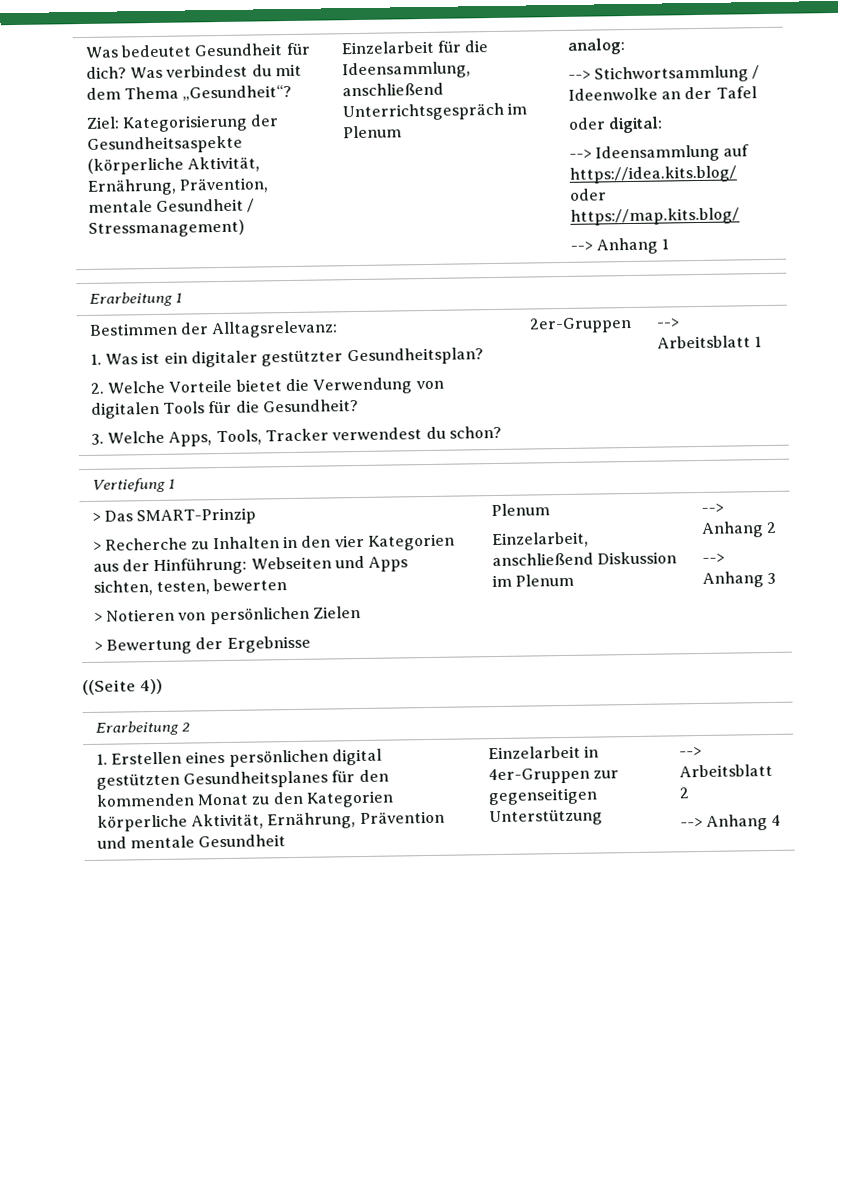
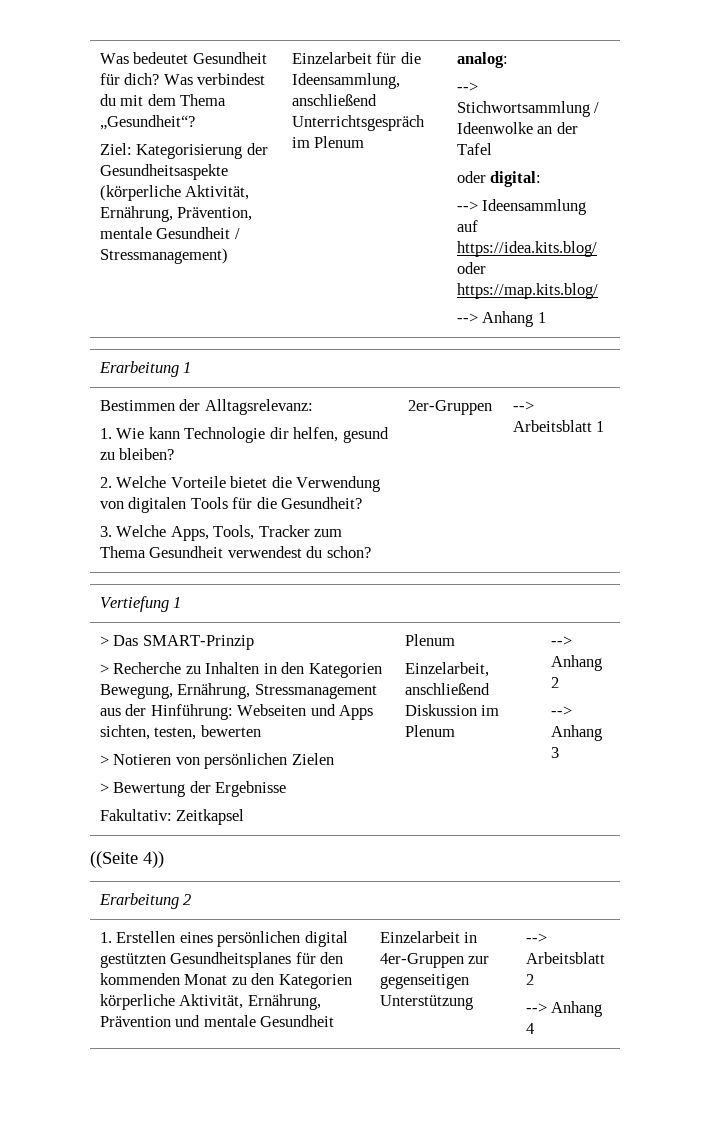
  Bestimmen der Alltagsrelevanz:
- 1. Was ist ein digitaler gestützter Gesundheitsplan?
+ 1. Wie kann Technologie dir helfen, gesund zu bleiben?
  2. Welche Vorteile bietet die Verwendung von digitalen Tools für die Gesundheit?
- 3. Welche Apps, Tools, Tracker verwendest du schon? | 2er-Gruppen | --> Arbeitsblatt 1
+ 3. Welche Apps, Tools, Tracker zum Thema Gesundheit verwendest du schon? | 2er-Gruppen | --> Arbeitsblatt 1
- > Recherche zu Inhalten in den vier Kategorien aus der Hinführung: Webseiten und Apps sichten, testen, bewerten
+ > Recherche zu Inhalten in den Kategorien Bewegung, Ernährung, Stressmanagement aus der Hinführung: Webseiten und Apps sichten, testen, bewerten
+ Fakultativ: Zeitkapsel

